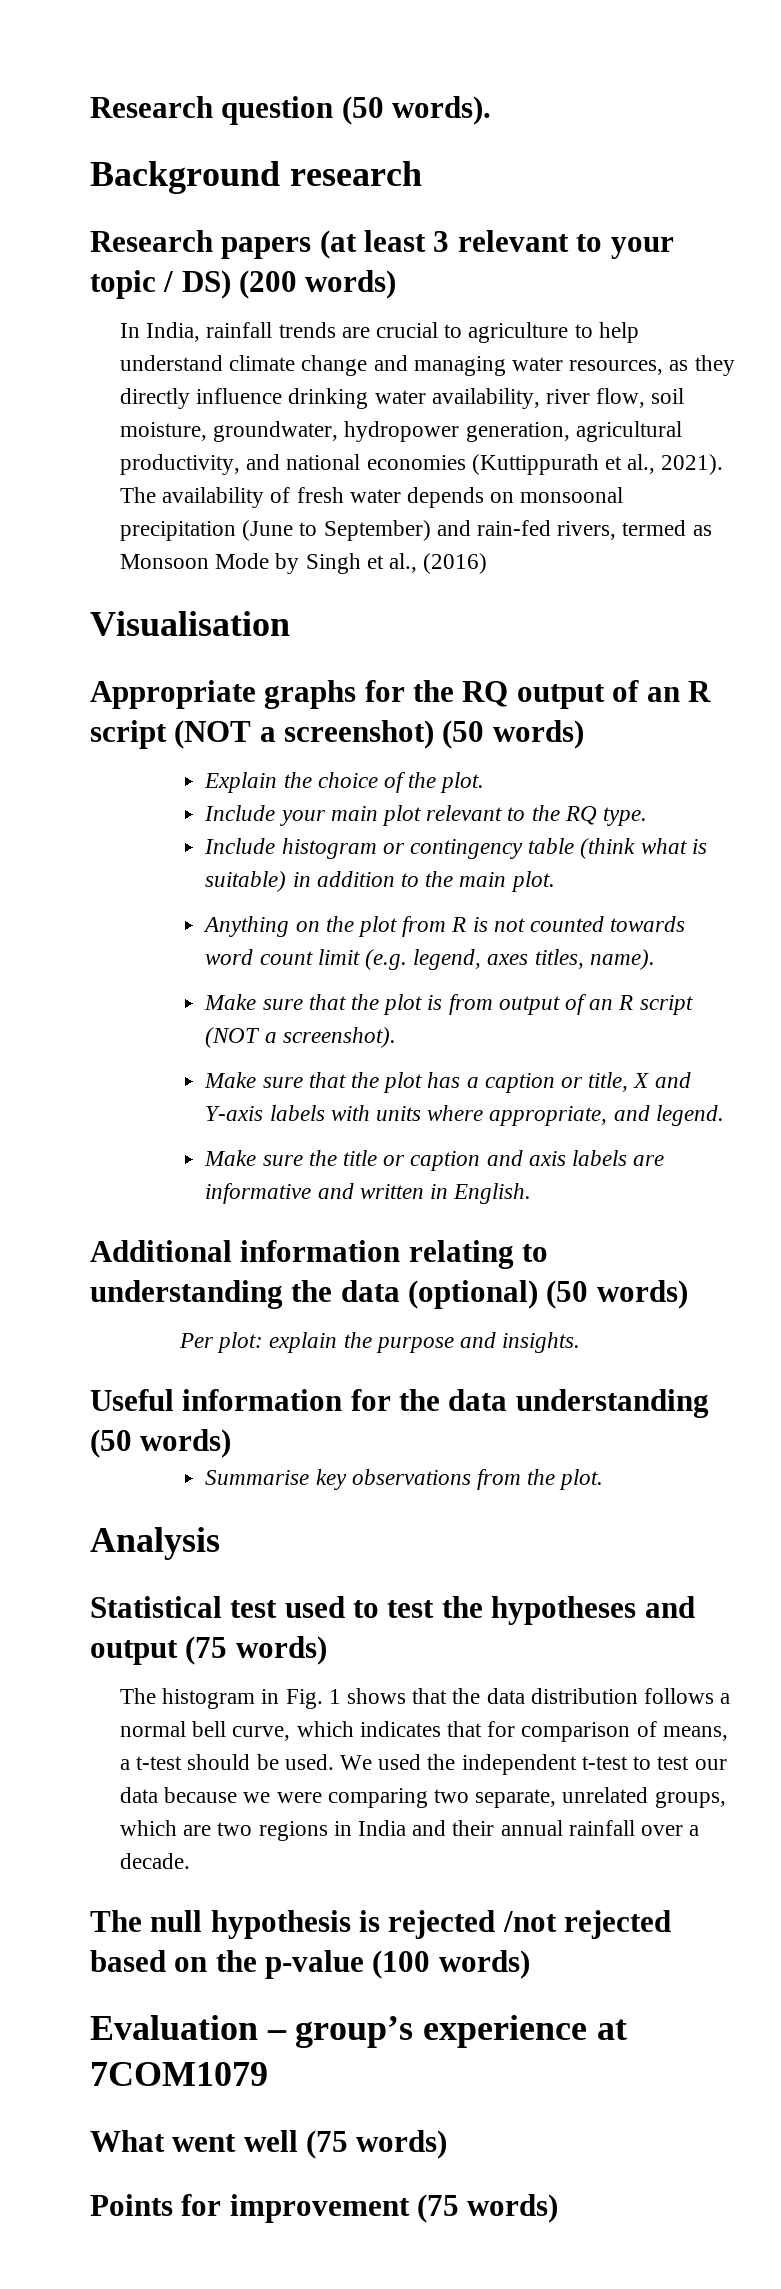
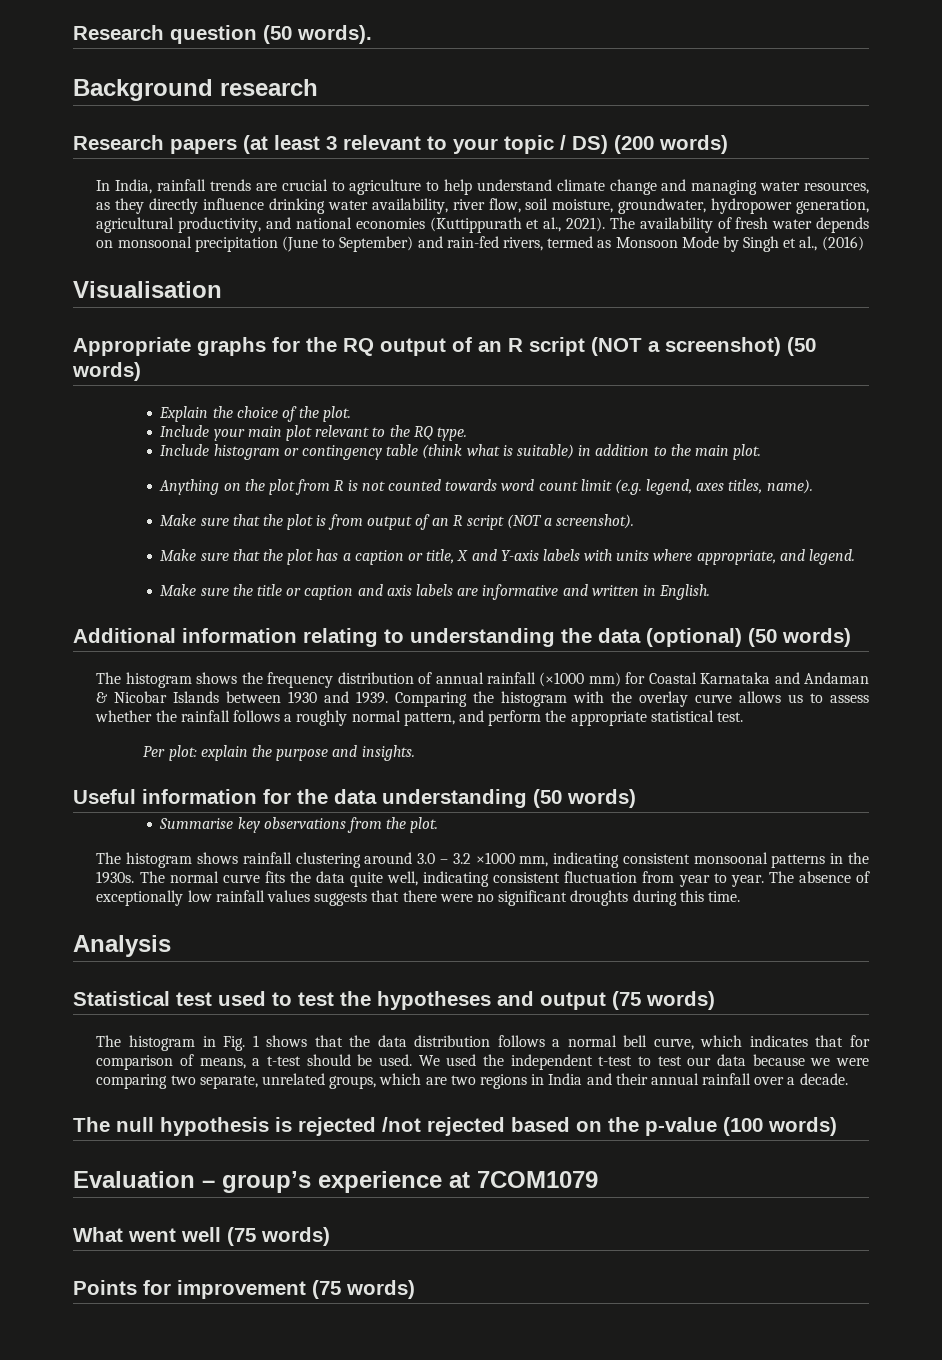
+ The histogram shows the frequency distribution of annual rainfall (×1000 mm) for Coastal Karnataka and Andaman & Nicobar Islands between 1930 and 1939. Comparing the histogram with the overlay curve allows us to assess whether the rainfall follows a roughly normal pattern, and perform the appropriate statistical test.
+ The histogram shows rainfall clustering around 3.0 – 3.2 ×1000 mm, indicating consistent monsoonal patterns in the 1930s. The normal curve fits the data quite well, indicating consistent fluctuation from year to year. The absence of exceptionally low rainfall values suggests that there were no significant droughts during this time.

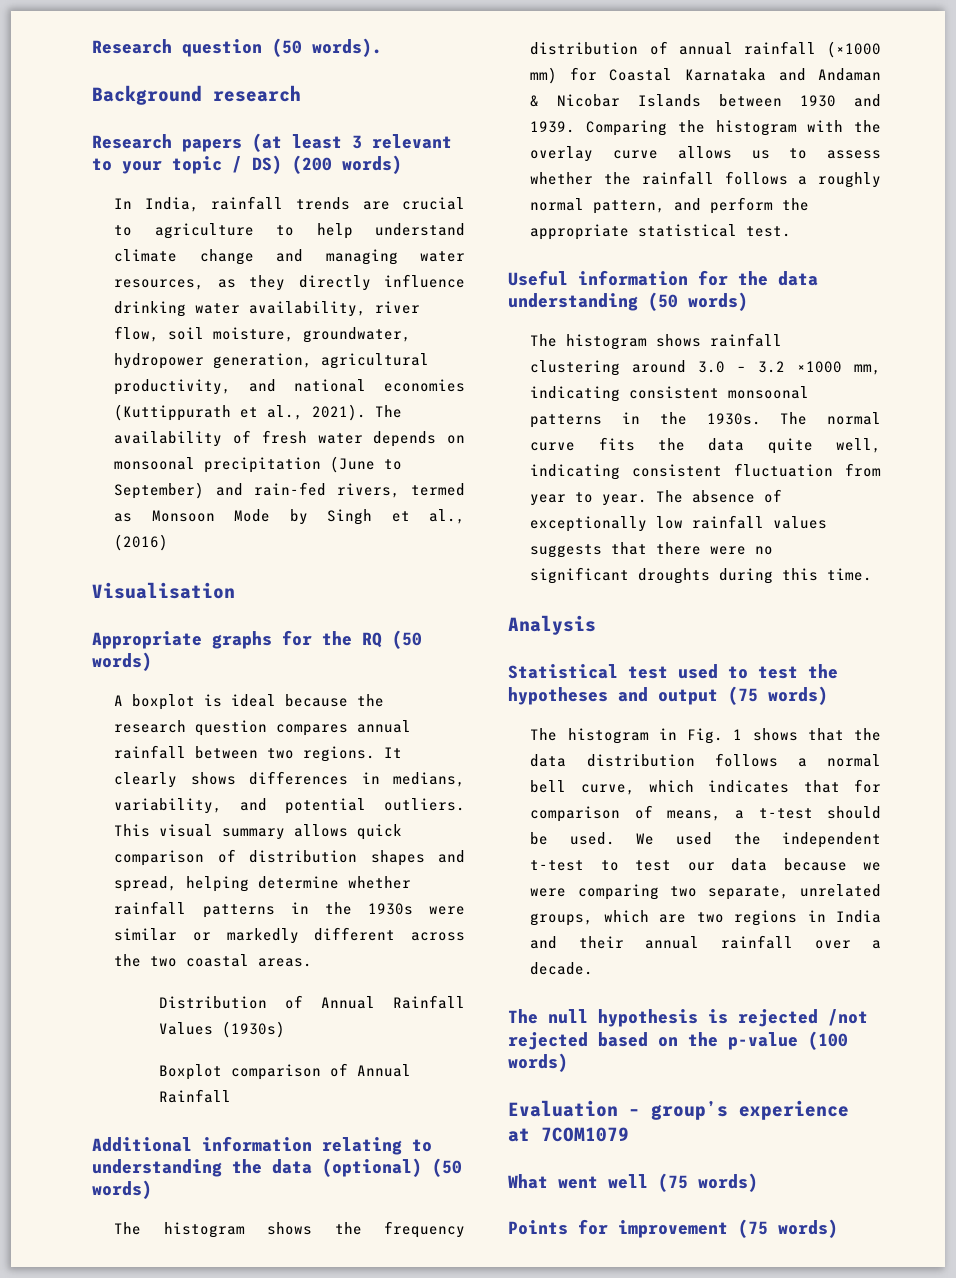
- Appropriate graphs for the RQ output of an R script (NOT a screenshot) (50 words)
- Explain the choice of the plot.
- Include your main plot relevant to the RQ type.
- Include histogram or contingency table (think what is suitable) in addition to the main plot.
- Anything on the plot from R is not counted towards word count limit (e.g. legend, axes titles, name).
- Make sure that the plot is from output of an R script (NOT a screenshot).
- Make sure that the plot has a caption or title, X and Y-axis labels with units where appropriate, and legend.
- Make sure the title or caption and axis labels are informative and written in English.
+ Appropriate graphs for the RQ (50 words)
+ A boxplot is ideal because the research question compares annual rainfall between two regions. It clearly shows differences in medians, variability, and potential outliers. This visual summary allows quick comparison of distribution shapes and spread, helping determine whether rainfall patterns in the 1930s were similar or markedly different across the two coastal areas.
+ Distribution of Annual Rainfall Values (1930s)
+ Boxplot comparison of Annual Rainfall
- Per plot: explain the purpose and insights.
- Summarise key observations from the plot.

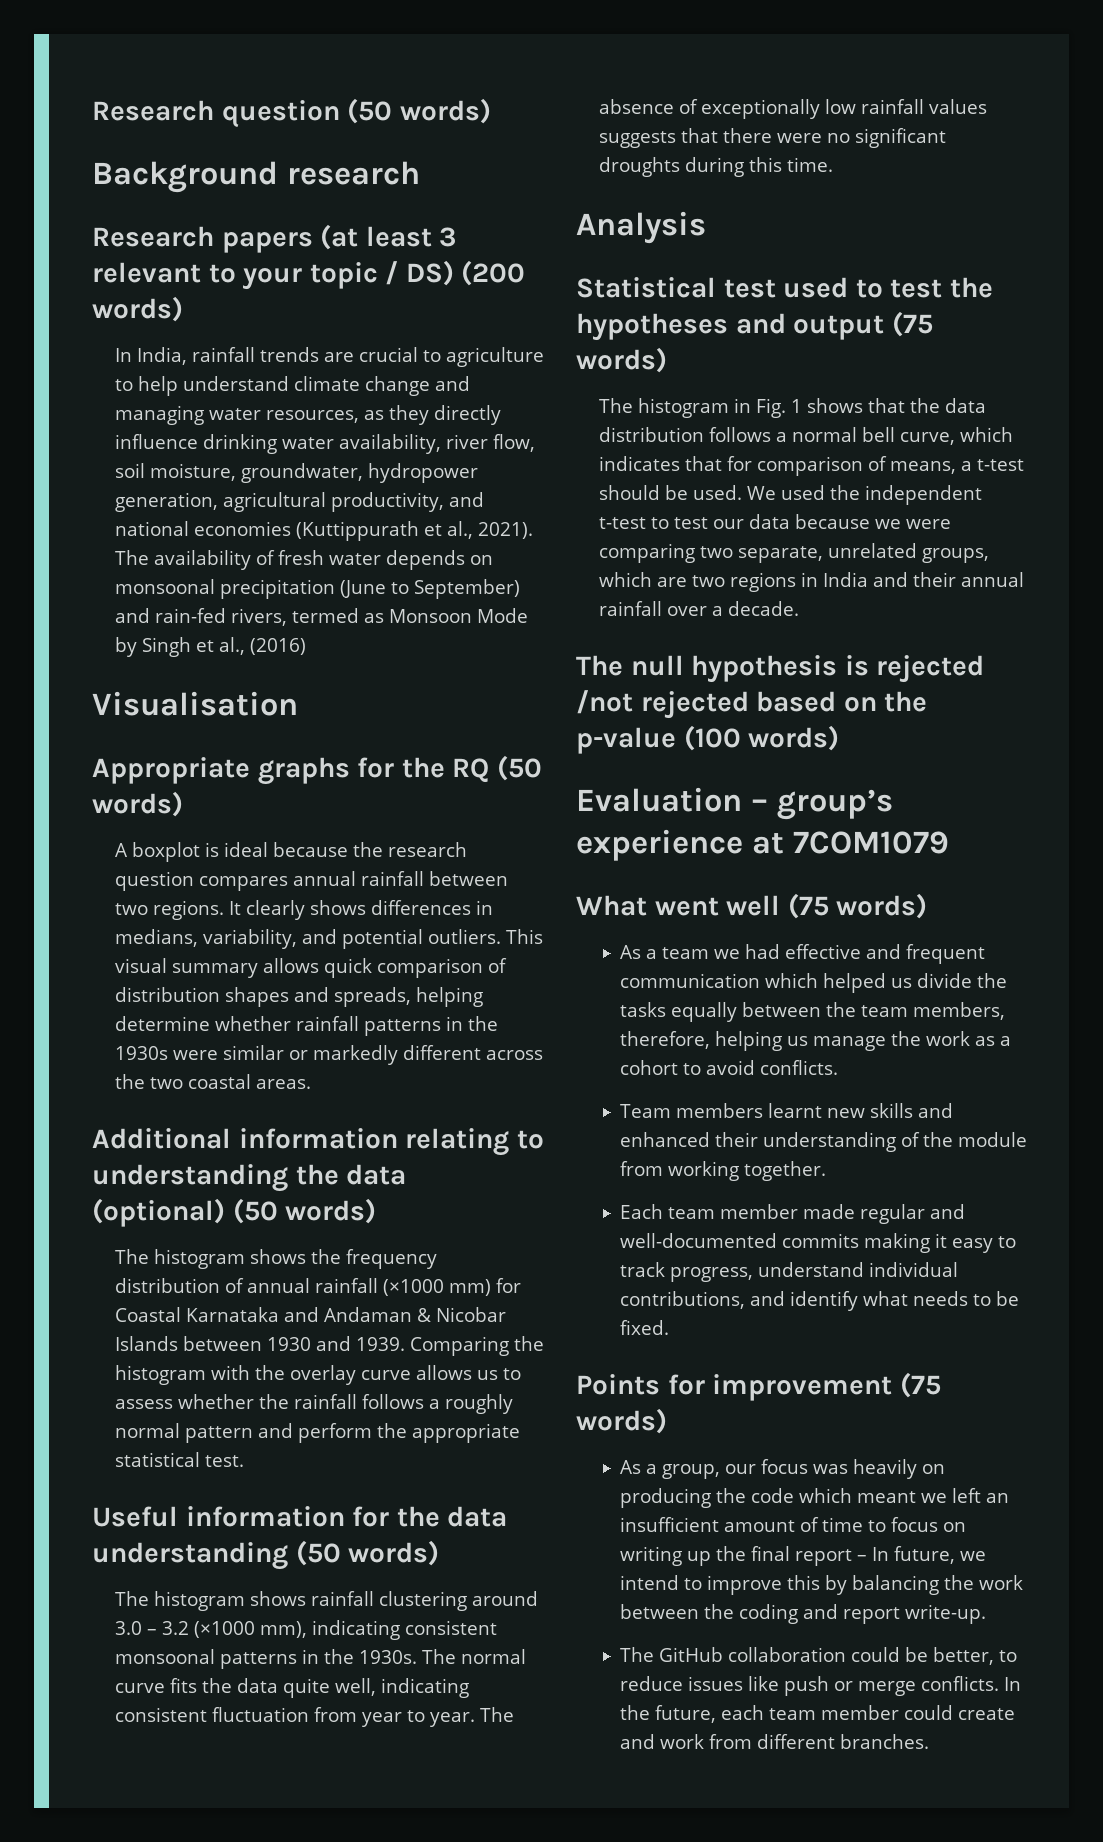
- Research question (50 words).
+ Research question (50 words)
- This visual summary allows quick comparison of distribution shapes and spread, helping determine whether rainfall patterns in the 1930s were similar or markedly different across the two coastal areas.
+ This visual summary allows quick comparison of distribution shapes and spreads, helping determine whether rainfall patterns in the 1930s were similar or markedly different across the two coastal areas.
- Distribution of Annual Rainfall Values (1930s)
- Boxplot comparison of Annual Rainfall
- Comparing the histogram with the overlay curve allows us to assess whether the rainfall follows a roughly normal pattern, and perform the appropriate statistical test.
+ Comparing the histogram with the overlay curve allows us to assess whether the rainfall follows a roughly normal pattern and perform the appropriate statistical test.
- The histogram shows rainfall clustering around 3.0 – 3.2 ×1000 mm, indicating consistent monsoonal patterns in the 1930s.
+ The histogram shows rainfall clustering around 3.0 – 3.2 (×1000 mm), indicating consistent monsoonal patterns in the 1930s.
+ As a team we had effective and frequent communication which helped us divide the tasks equally between the team members, therefore, helping us manage the work as a cohort to avoid conflicts.
+ Team members learnt new skills and enhanced their understanding of the module from working together.
+ Each team member made regular and well-documented commits making it easy to track progress, understand individual contributions, and identify what needs to be fixed.
+ As a group, our focus was heavily on producing the code which meant we left an insufficient amount of time to focus on writing up the final report – In future, we intend to improve this by balancing the work between the coding and report write-up.
+ The GitHub collaboration could be better, to reduce issues like push or merge conflicts. In the future, each team member could create and work from different branches.

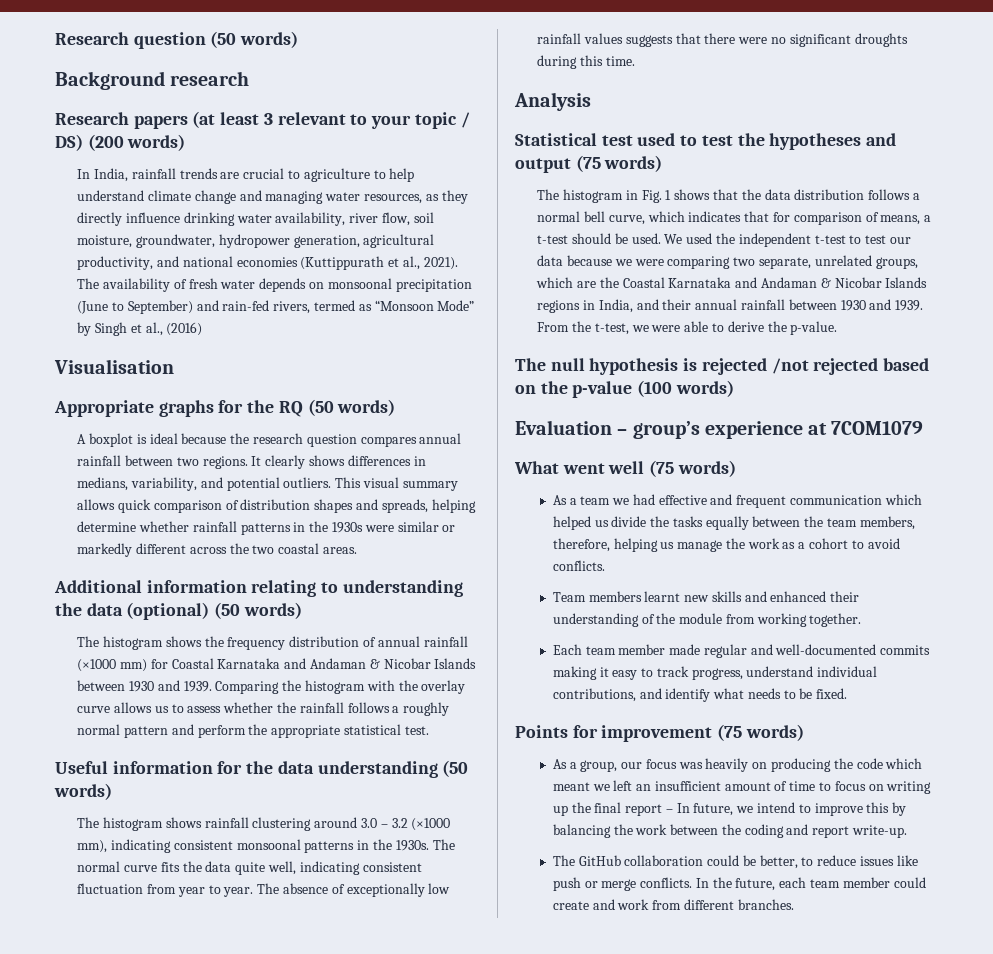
- The availability of fresh water depends on monsoonal precipitation (June to September) and rain-fed rivers, termed as Monsoon Mode by Singh et al., (2016)
+ The availability of fresh water depends on monsoonal precipitation (June to September) and rain-fed rivers, termed as “Monsoon Mode” by Singh et al., (2016)
- We used the independent t-test to test our data because we were comparing two separate, unrelated groups, which are two regions in India and their annual rainfall over a decade.
+ We used the independent t-test to test our data because we were comparing two separate, unrelated groups, which are the Coastal Karnataka and Andaman & Nicobar Islands regions in India, and their annual rainfall between 1930 and 1939. From the t-test, we were able to derive the p-value.

